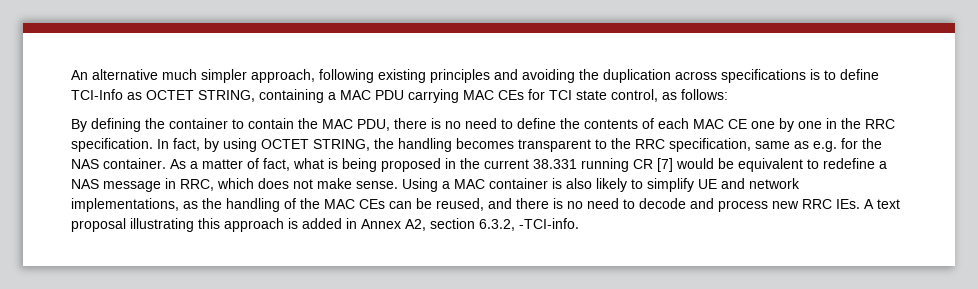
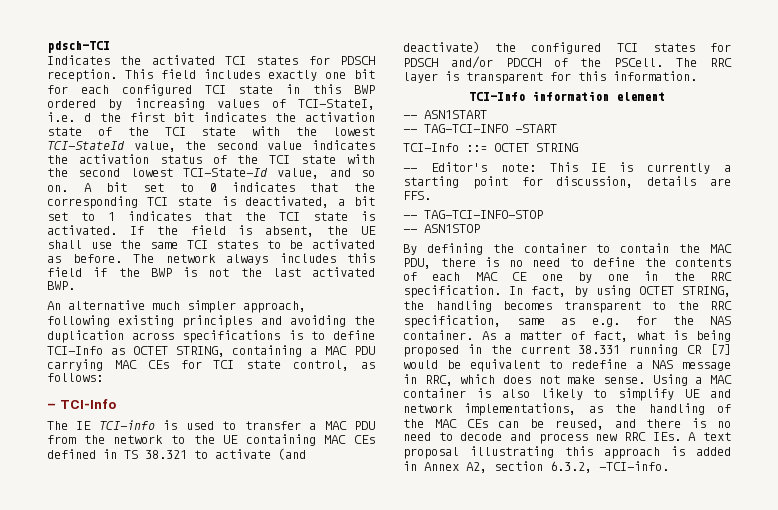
+ pdsch-TCI
+ Indicates the activated TCI states for PDSCH reception. This field includes exactly one bit for each configured TCI state in this BWP ordered by increasing values of TCI-StateI, i.e. d the first bit indicates the activation state of the TCI state with the lowest TCI-StateId value, the second value indicates the activation status of the TCI state with the second lowest TCI-State-Id value, and so on. A bit set to 0 indicates that the corresponding TCI state is deactivated, a bit set to 1 indicates that the TCI state is activated. If the field is absent, the UE shall use the same TCI states to be activated as before. The network always includes this field if the BWP is not the last activated BWP.
+ – TCI-Info
+ The IE TCI-info is used to transfer a MAC PDU from the network to the UE containing MAC CEs defined in TS 38.321 to activate (and deactivate) the configured TCI states for PDSCH and/or PDCCH of the PSCell. The RRC layer is transparent for this information.
+ TCI-Info information element
+ -- ASN1START
+ -- TAG-TCI-INFO -START
+ TCI-Info ::= OCTET STRING
+ -- Editor's note: This IE is currently a starting point for discussion, details are FFS.
+ -- TAG-TCI-INFO-STOP
+ -- ASN1STOP

